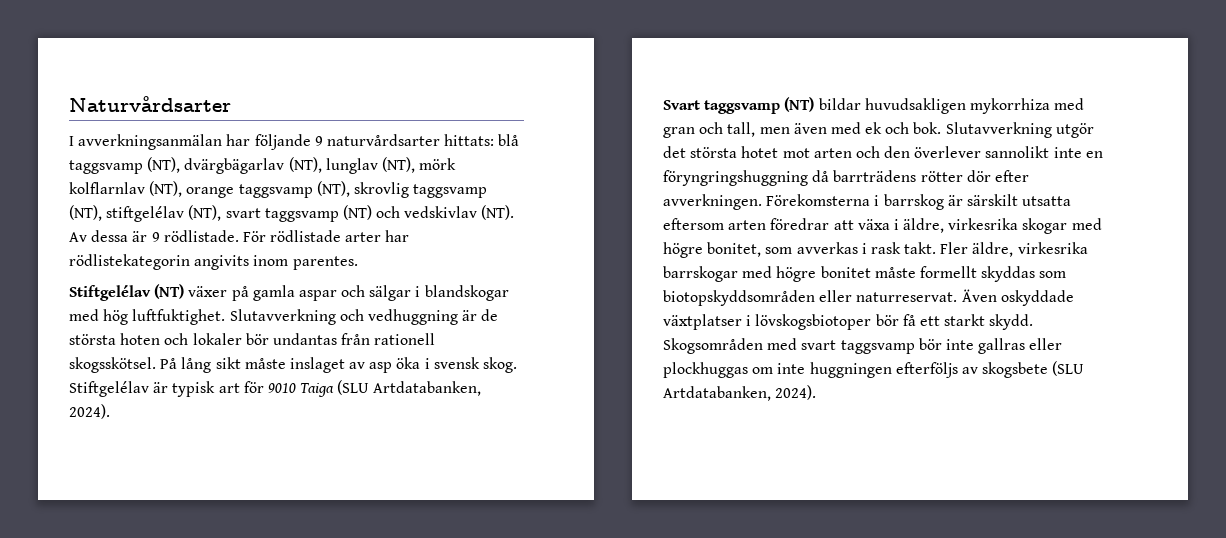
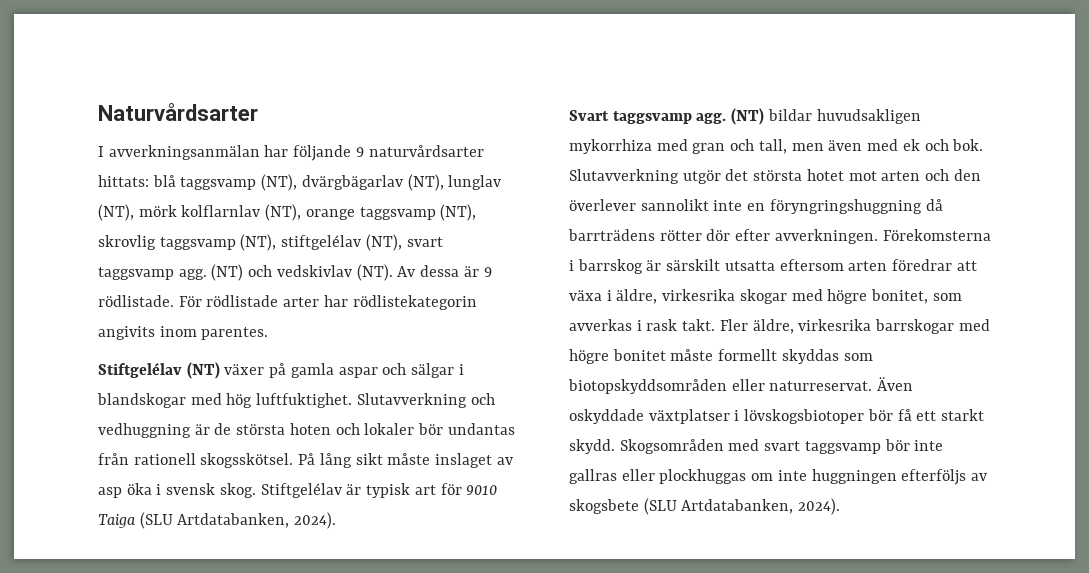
- I avverkningsanmälan har följande 9 naturvårdsarter hittats: blå taggsvamp (NT), dvärgbägarlav (NT), lunglav (NT), mörk kolflarnlav (NT), orange taggsvamp (NT), skrovlig taggsvamp (NT), stiftgelélav (NT), svart taggsvamp (NT) och vedskivlav (NT). Av dessa är 9 rödlistade.
+ I avverkningsanmälan har följande 9 naturvårdsarter hittats: blå taggsvamp (NT), dvärgbägarlav (NT), lunglav (NT), mörk kolflarnlav (NT), orange taggsvamp (NT), skrovlig taggsvamp (NT), stiftgelélav (NT), svart taggsvamp agg. (NT) och vedskivlav (NT). Av dessa är 9 rödlistade.
- Svart taggsvamp (NT) bildar huvudsakligen mykorrhiza med gran och tall, men även med ek och bok.
+ Svart taggsvamp agg. (NT) bildar huvudsakligen mykorrhiza med gran och tall, men även med ek och bok.

